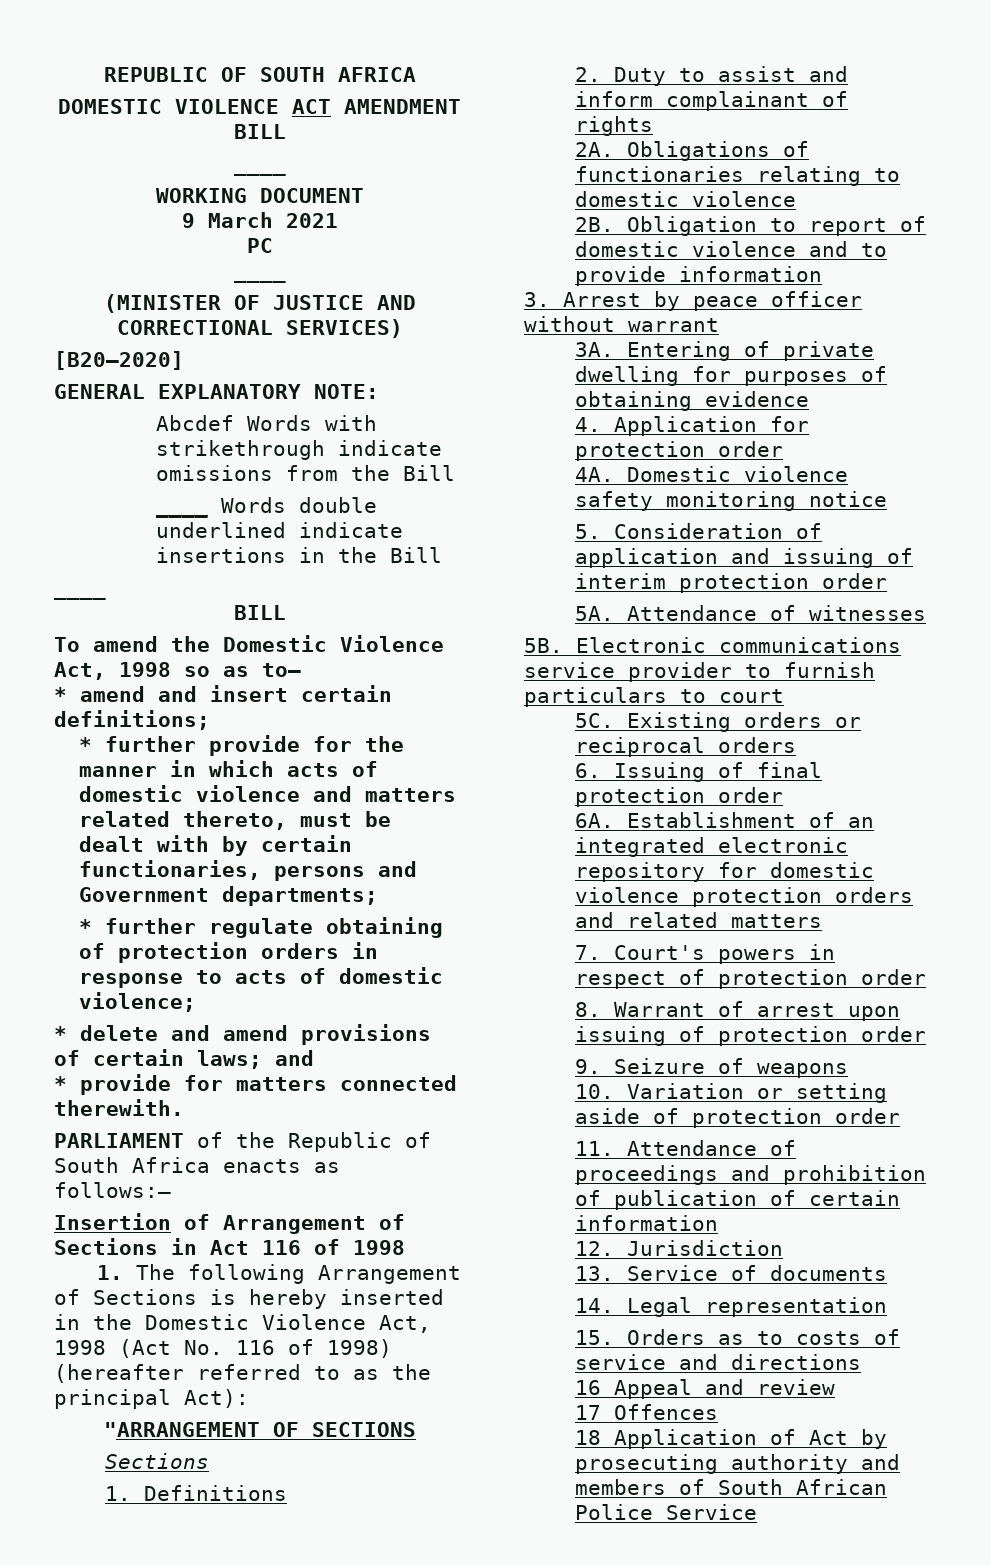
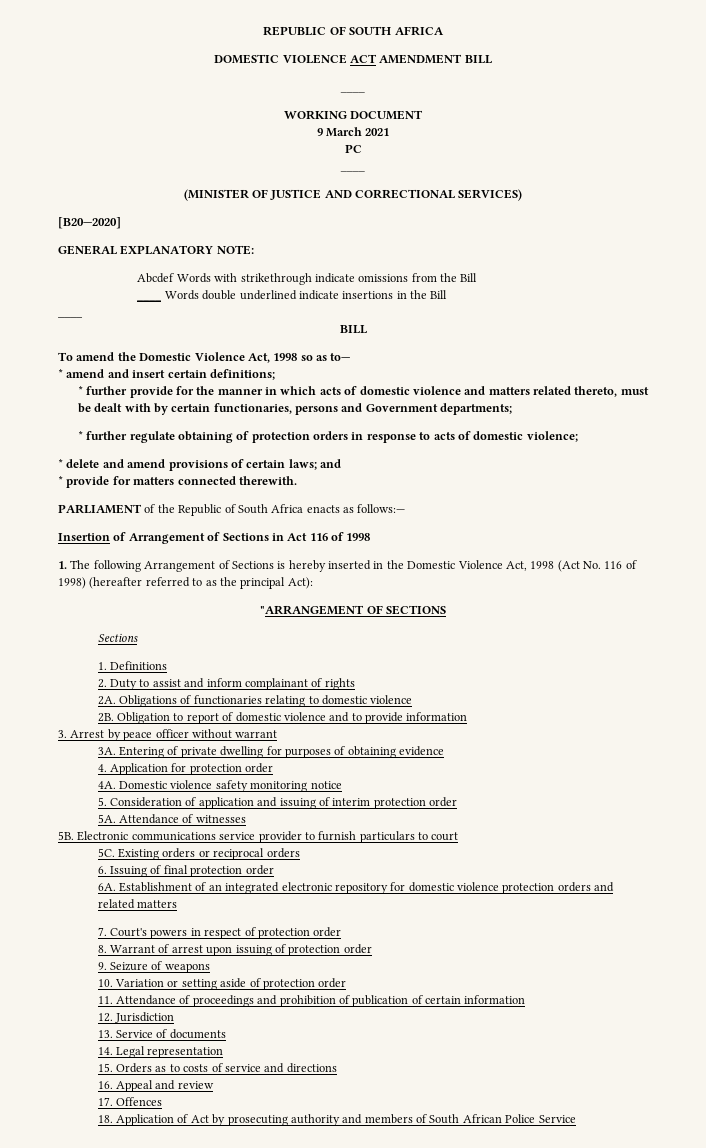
- 16 Appeal and review
+ 16. Appeal and review
- 17 Offences
+ 17. Offences
- 18 Application of Act by prosecuting authority and members of South African Police Service
+ 18. Application of Act by prosecuting authority and members of South African Police Service

